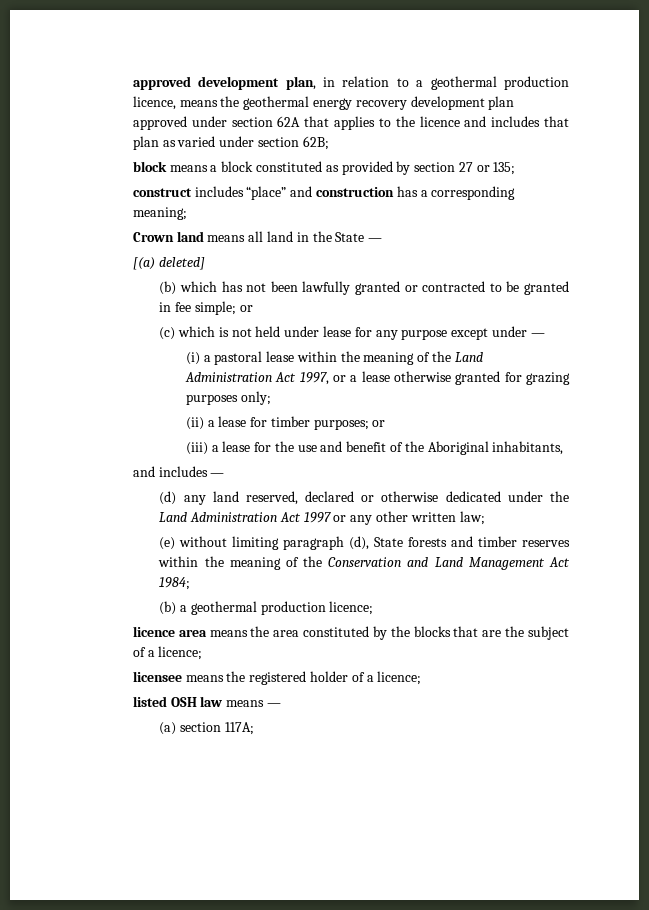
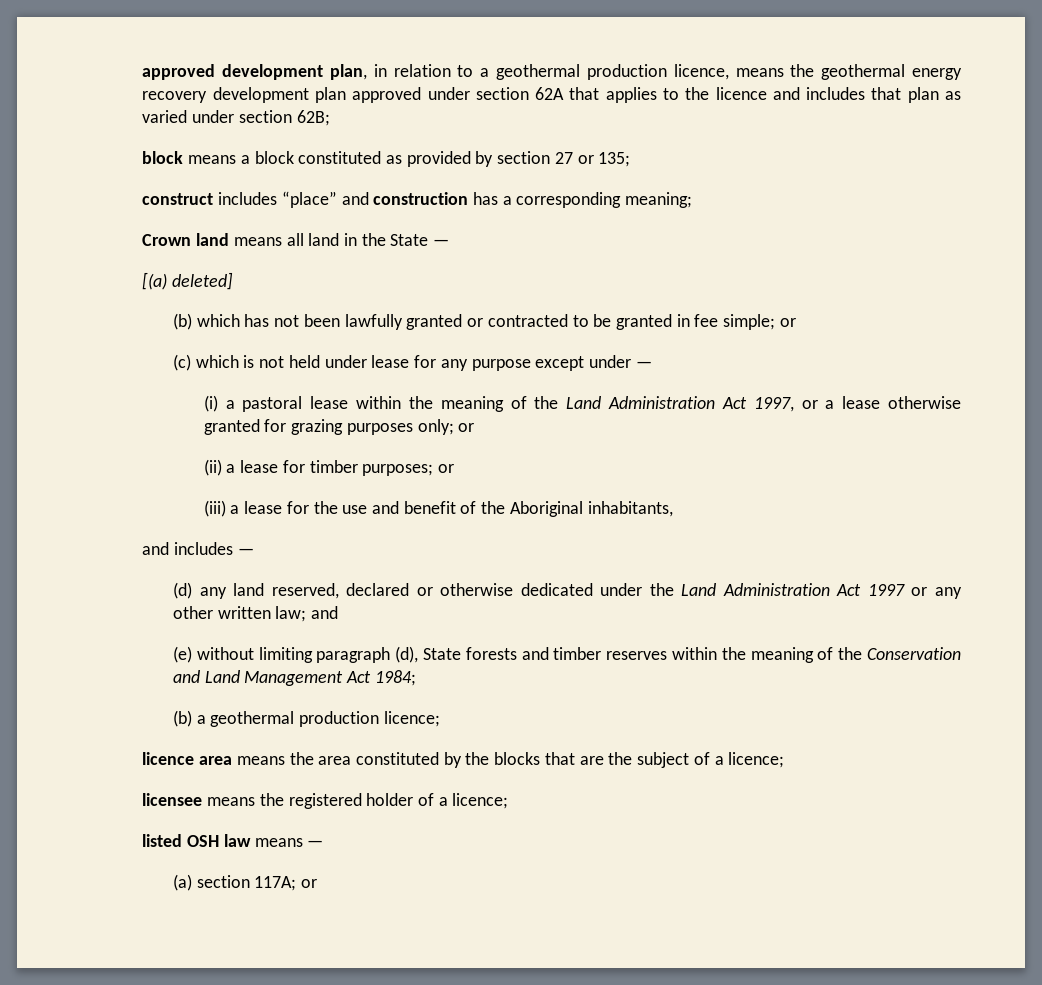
- (i) a pastoral lease within the meaning of the Land Administration Act 1997, or a lease otherwise granted for grazing purposes only;
+ (i) a pastoral lease within the meaning of the Land Administration Act 1997, or a lease otherwise granted for grazing purposes only; or
- (d) any land reserved, declared or otherwise dedicated under the Land Administration Act 1997 or any other written law;
+ (d) any land reserved, declared or otherwise dedicated under the Land Administration Act 1997 or any other written law; and
- (a) section 117A;
+ (a) section 117A; or

